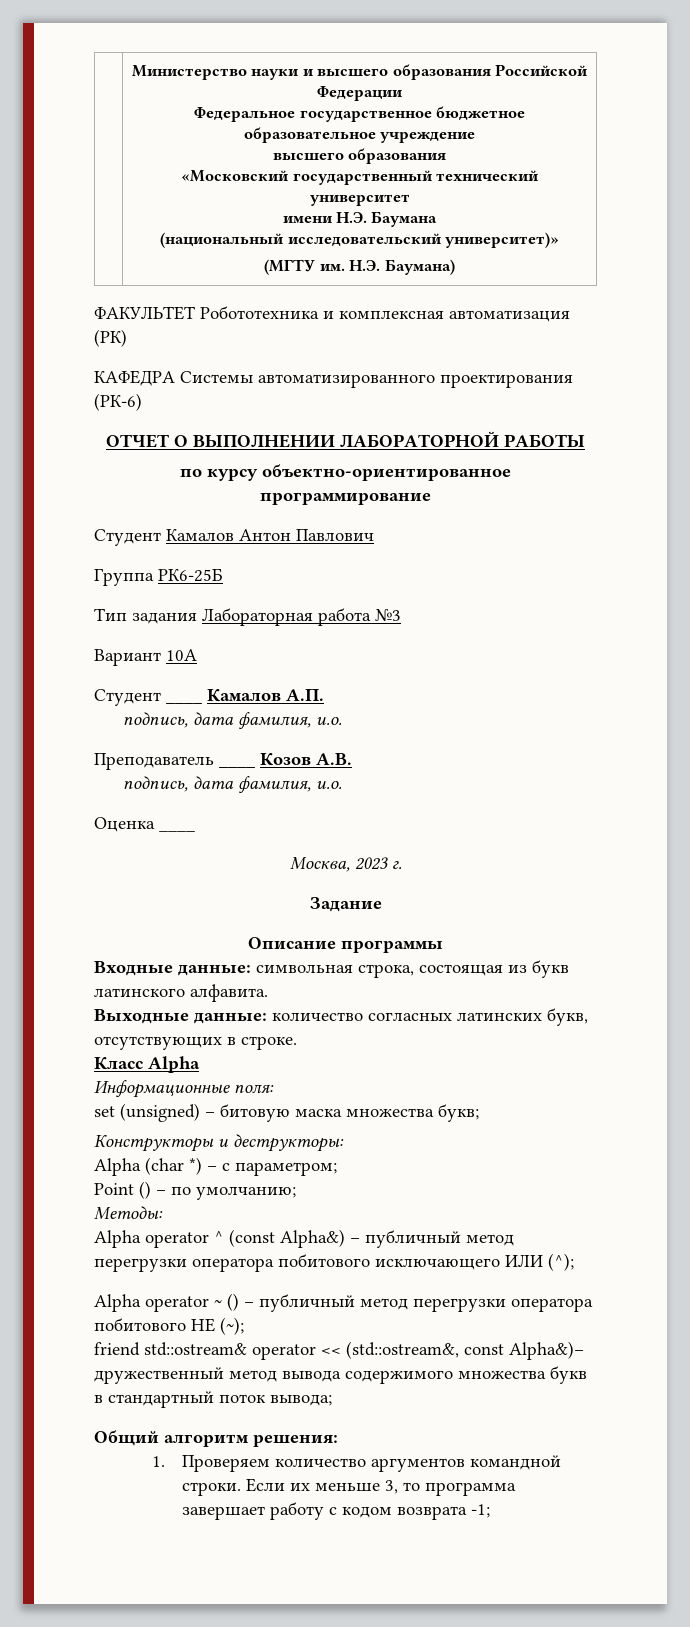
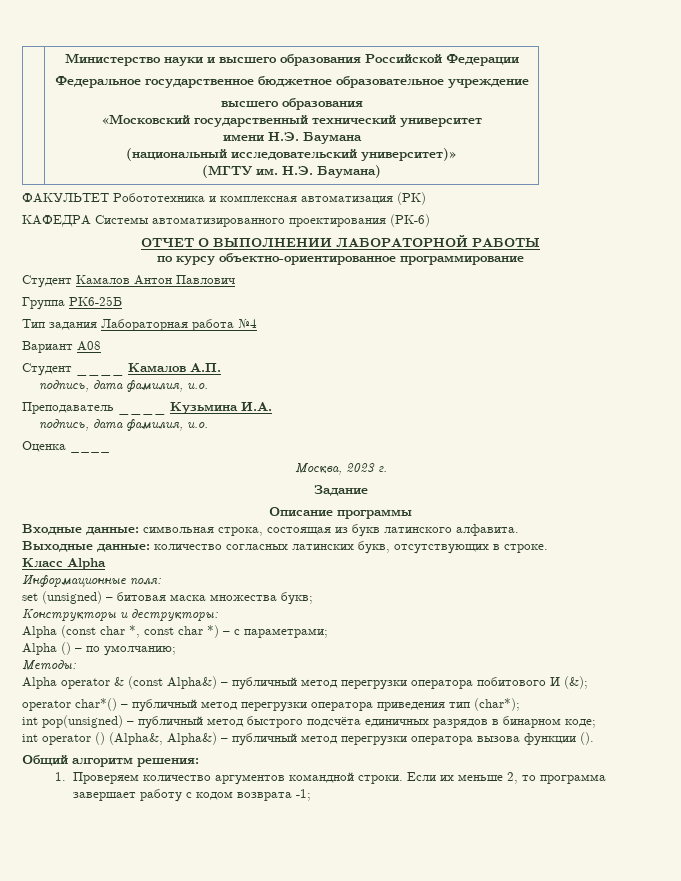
- Тип задания Лабораторная работа №3
+ Тип задания Лабораторная работа №4
- Вариант 10А
+ Вариант А08
- Преподаватель ____ Козов А.В.
+ Преподаватель ____ Кузьмина И.А.
- set (unsigned) – битовую маска множества букв;
+ set (unsigned) – битовая маска множества букв;
- Alpha (char *) – с параметром;
- Point () – по умолчанию;
+ Alpha (const char *, const char *) – с параметрами;
+ Alpha () – по умолчанию;
- Alpha operator ^ (const Alpha&) – публичный метод перегрузки оператора побитового исключающего ИЛИ (^);
- Alpha operator ~ () – публичный метод перегрузки оператора побитового НЕ (~);
- friend std::ostream& operator << (std::ostream&, const Alpha&)– дружественный метод вывода содержимого множества букв в стандартный поток вывода;
+ Alpha operator & (const Alpha&) – публичный метод перегрузки оператора побитового И (&);
+ operator char*() – публичный метод перегрузки оператора приведения тип (char*);
+ int pop(unsigned) – публичный метод быстрого подсчёта единичных разрядов в бинарном коде;
+ int operator () (Alpha&, Alpha&) – публичный метод перегрузки оператора вызова функции ().
- Если их меньше 3, то программа завершает работу с кодом возврата -1;
+ Если их меньше 2, то программа завершает работу с кодом возврата -1;

